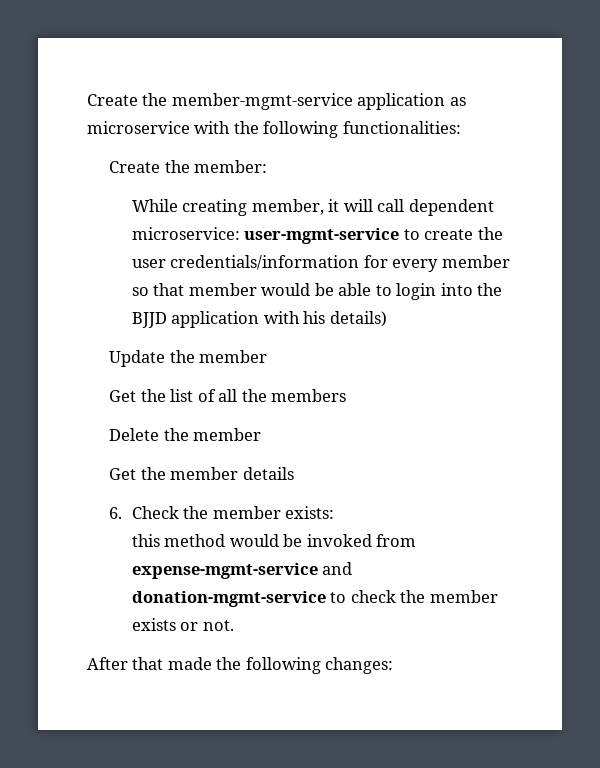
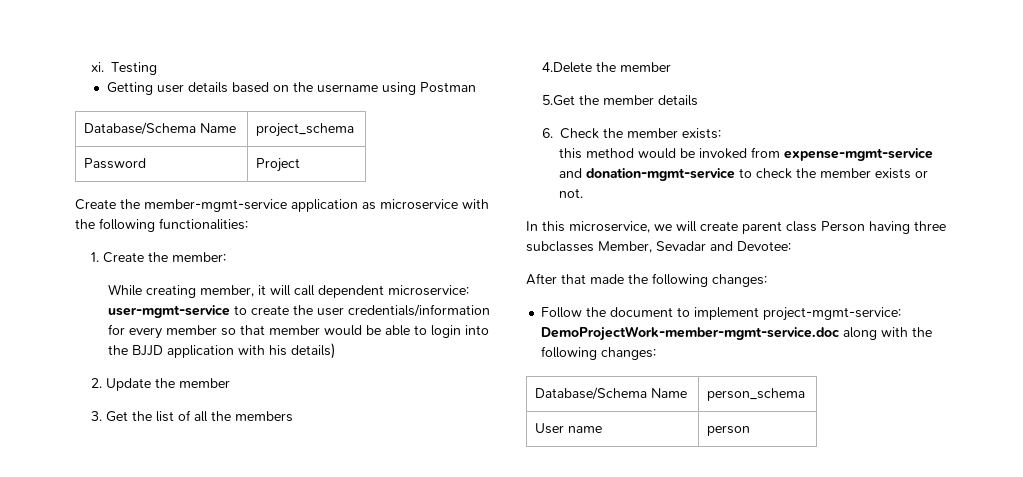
+ xi. Testing
+ Getting user details based on the username using Postman
+ Database/Schema Name | project_schema
+ Password | Project
- Create the member:
+ 1. Create the member:
- Update the member
+ 2. Update the member
- Get the list of all the members
+ 3. Get the list of all the members
- Delete the member
- Get the member details
+ 4.Delete the member
+ 5.Get the member details
+ In this microservice, we will create parent class Person having three subclasses Member, Sevadar and Devotee:
+ Follow the document to implement project-mgmt-service: DemoProjectWork-member-mgmt-service.doc along with the following changes:
+ Database/Schema Name | person_schema
+ User name | person

